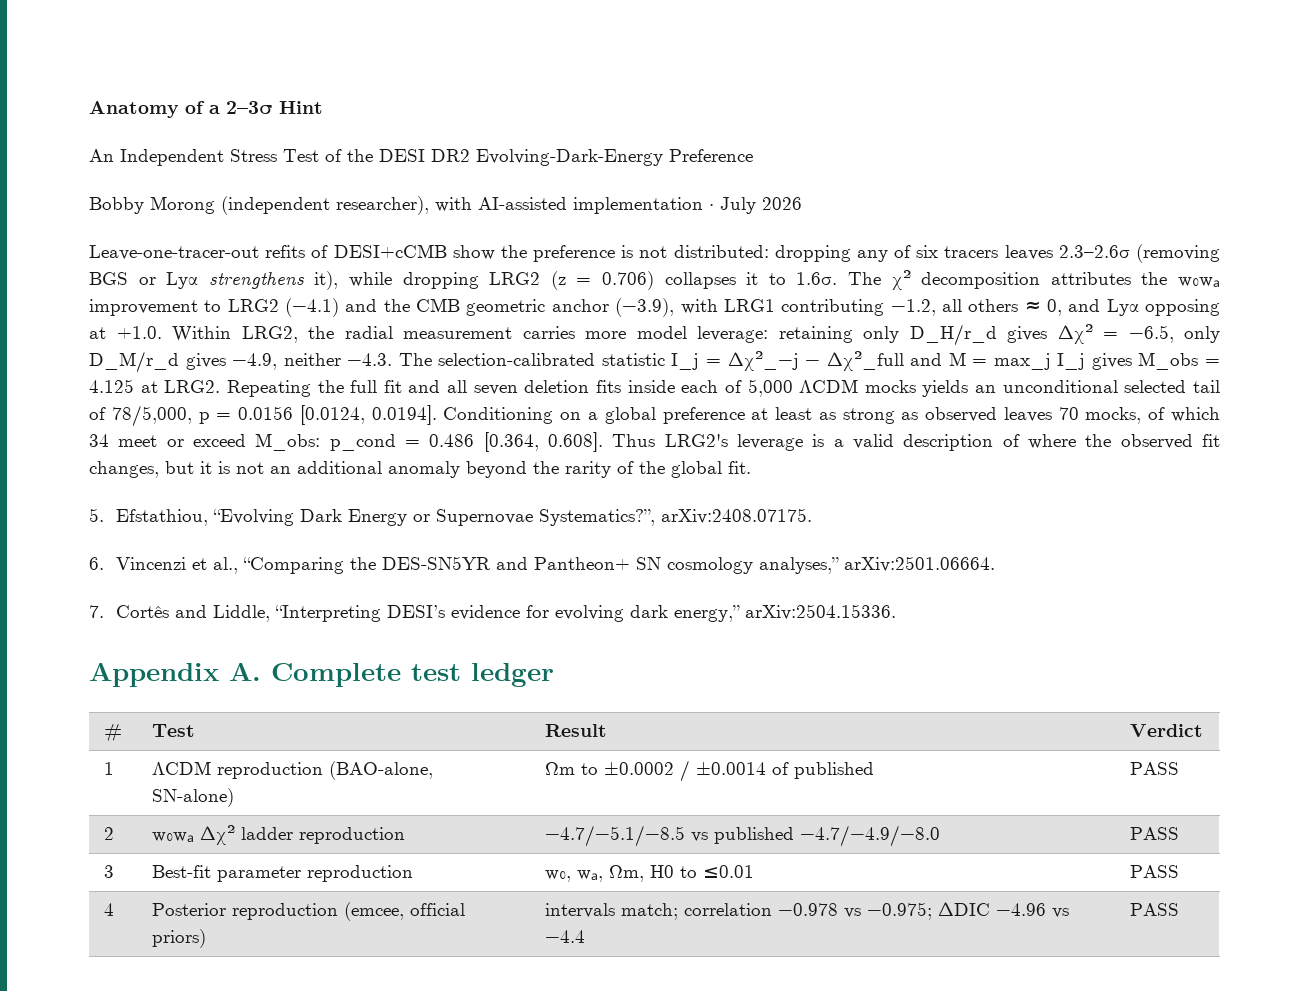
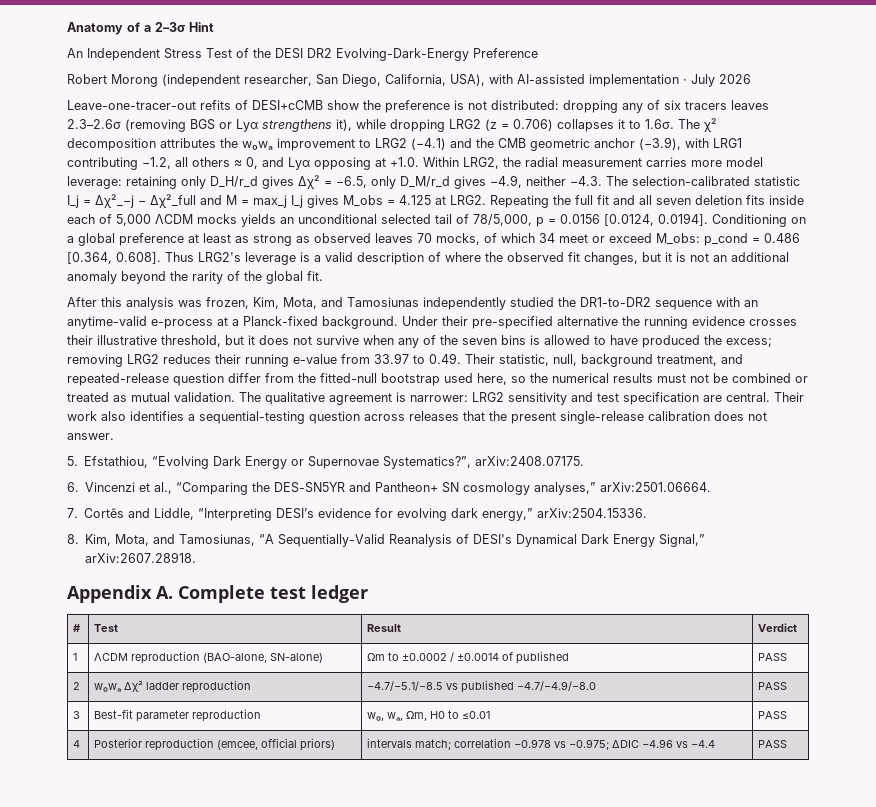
- Bobby Morong (independent researcher), with AI-assisted implementation · July 2026
+ Robert Morong (independent researcher, San Diego, California, USA), with AI-assisted implementation · July 2026
+ After this analysis was frozen, Kim, Mota, and Tamosiunas independently studied the DR1-to-DR2 sequence with an anytime-valid e-process at a Planck-fixed background. Under their pre-specified alternative the running evidence crosses their illustrative threshold, but it does not survive when any of the seven bins is allowed to have produced the excess; removing LRG2 reduces their running e-value from 33.97 to 0.49. Their statistic, null, background treatment, and repeated-release question differ from the fitted-null bootstrap used here, so the numerical results must not be combined or treated as mutual validation. The qualitative agreement is narrower: LRG2 sensitivity and test specification are central. Their work also identifies a sequential-testing question across releases that the present single-release calibration does not answer.
+ 8. Kim, Mota, and Tamosiunas, “A Sequentially-Valid Reanalysis of DESI's Dynamical Dark Energy Signal,” arXiv:2607.28918.

